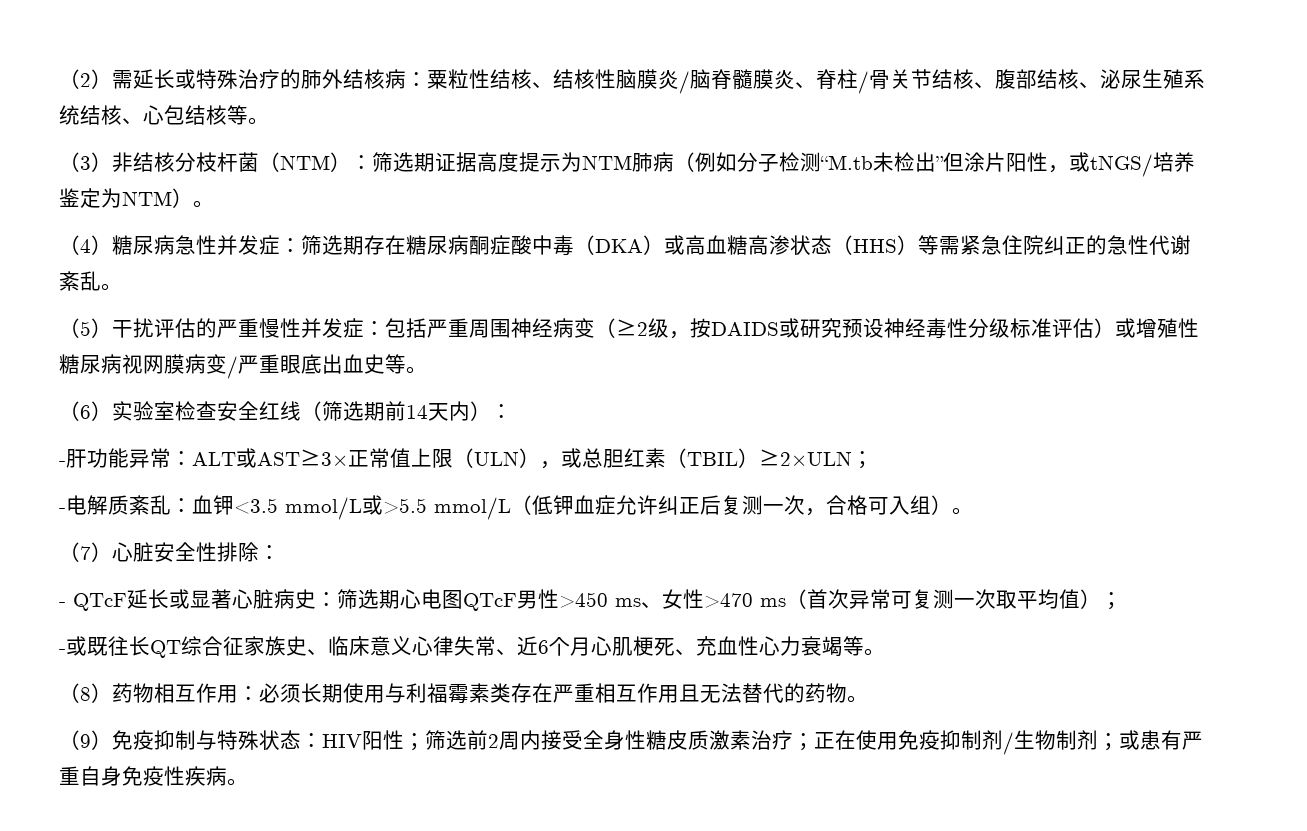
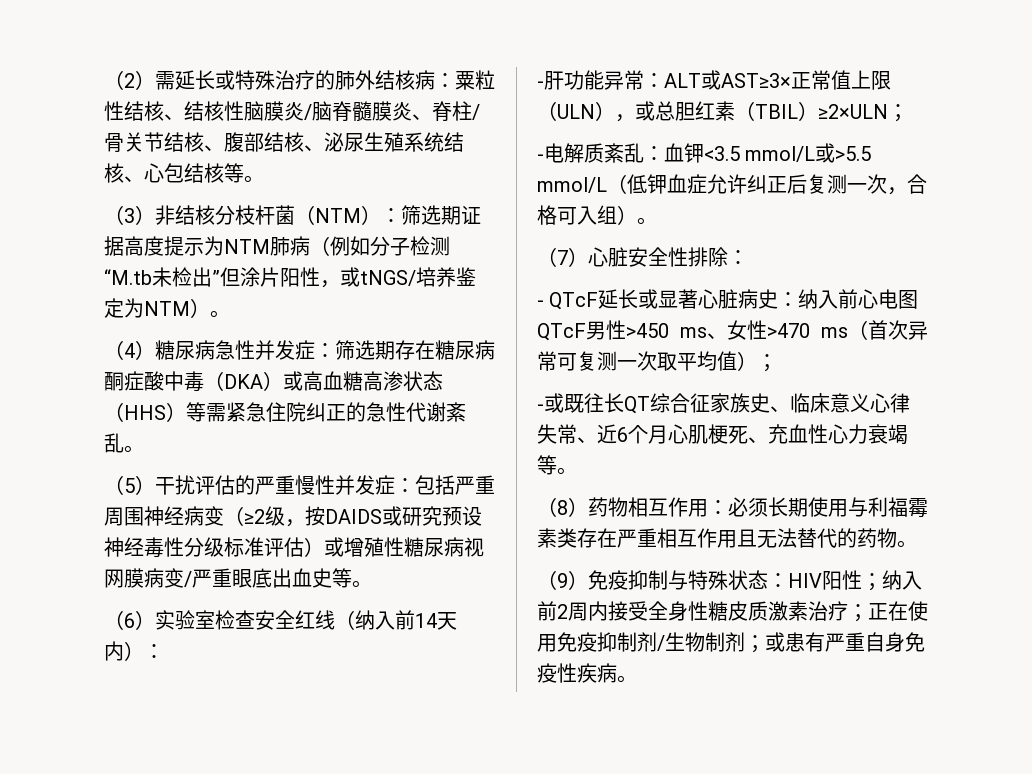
- （6）实验室检查安全红线（筛选期前14天内）：
+ （6）实验室检查安全红线（纳入前14天内）：
- - QTcF延长或显著心脏病史：筛选期心电图QTcF男性>450 ms、女性>470 ms（首次异常可复测一次取平均值）；
+ - QTcF延长或显著心脏病史：纳入前心电图QTcF男性>450 ms、女性>470 ms（首次异常可复测一次取平均值）；
- （9）免疫抑制与特殊状态：HIV阳性；筛选前2周内接受全身性糖皮质激素治疗；正在使用免疫抑制剂/生物制剂；或患有严重自身免疫性疾病。
+ （9）免疫抑制与特殊状态：HIV阳性；纳入前2周内接受全身性糖皮质激素治疗；正在使用免疫抑制剂/生物制剂；或患有严重自身免疫性疾病。

